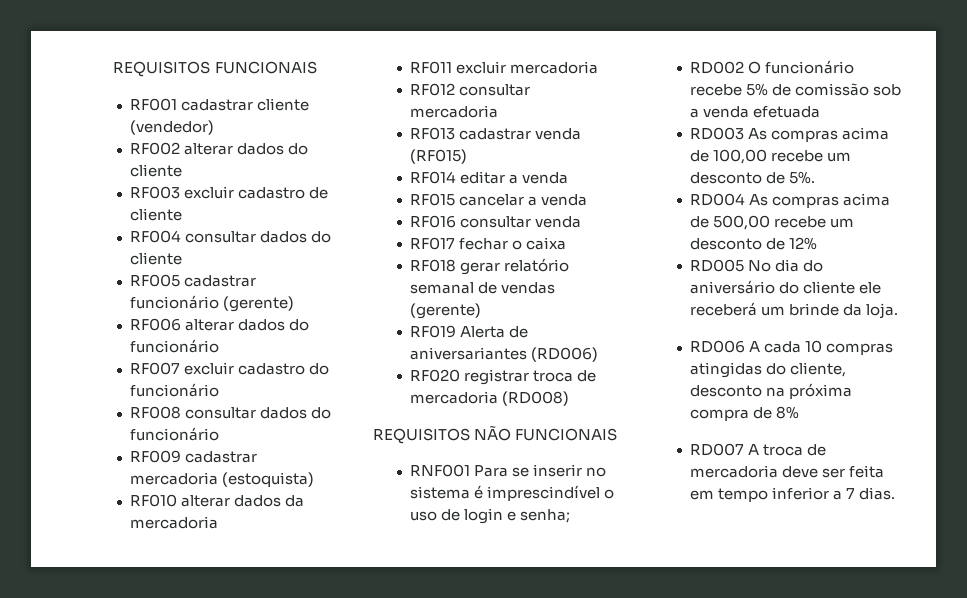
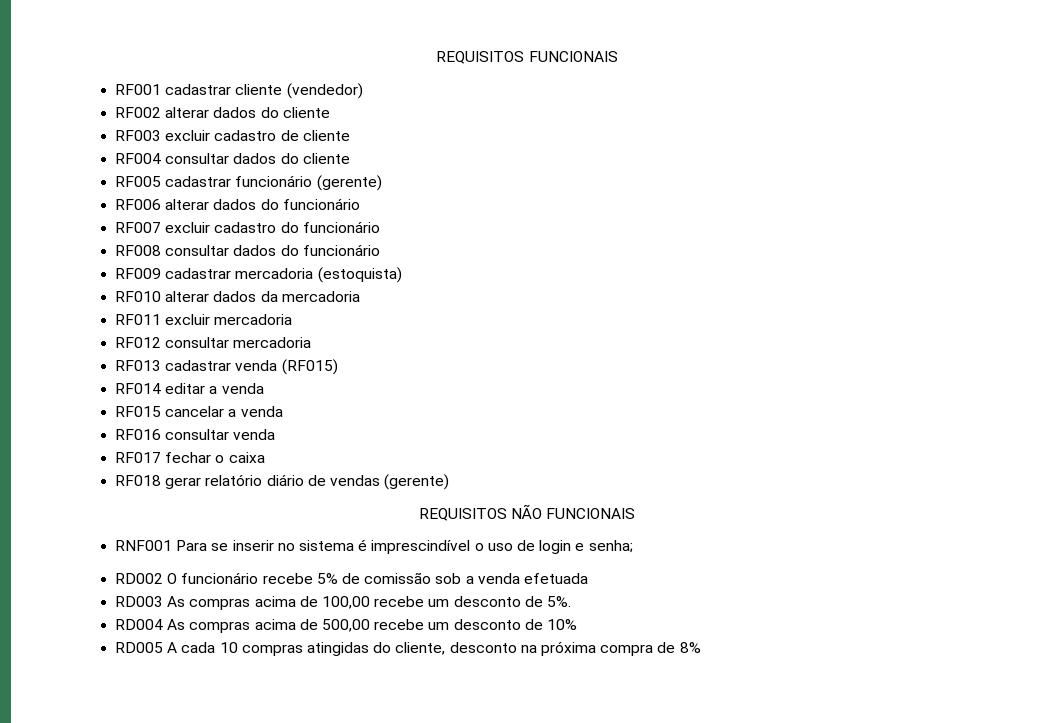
- RF018 gerar relatório semanal de vendas (gerente)
+ RF018 gerar relatório diário de vendas (gerente)
- RF019 Alerta de aniversariantes (RD006)
- RF020 registrar troca de mercadoria (RD008)
- RD004 As compras acima de 500,00 recebe um desconto de 12%
+ RD004 As compras acima de 500,00 recebe um desconto de 10%
- RD005 No dia do aniversário do cliente ele receberá um brinde da loja.
- RD006 A cada 10 compras atingidas do cliente, desconto na próxima compra de 8%
+ RD005 A cada 10 compras atingidas do cliente, desconto na próxima compra de 8%
- RD007 A troca de mercadoria deve ser feita em tempo inferior a 7 dias.

